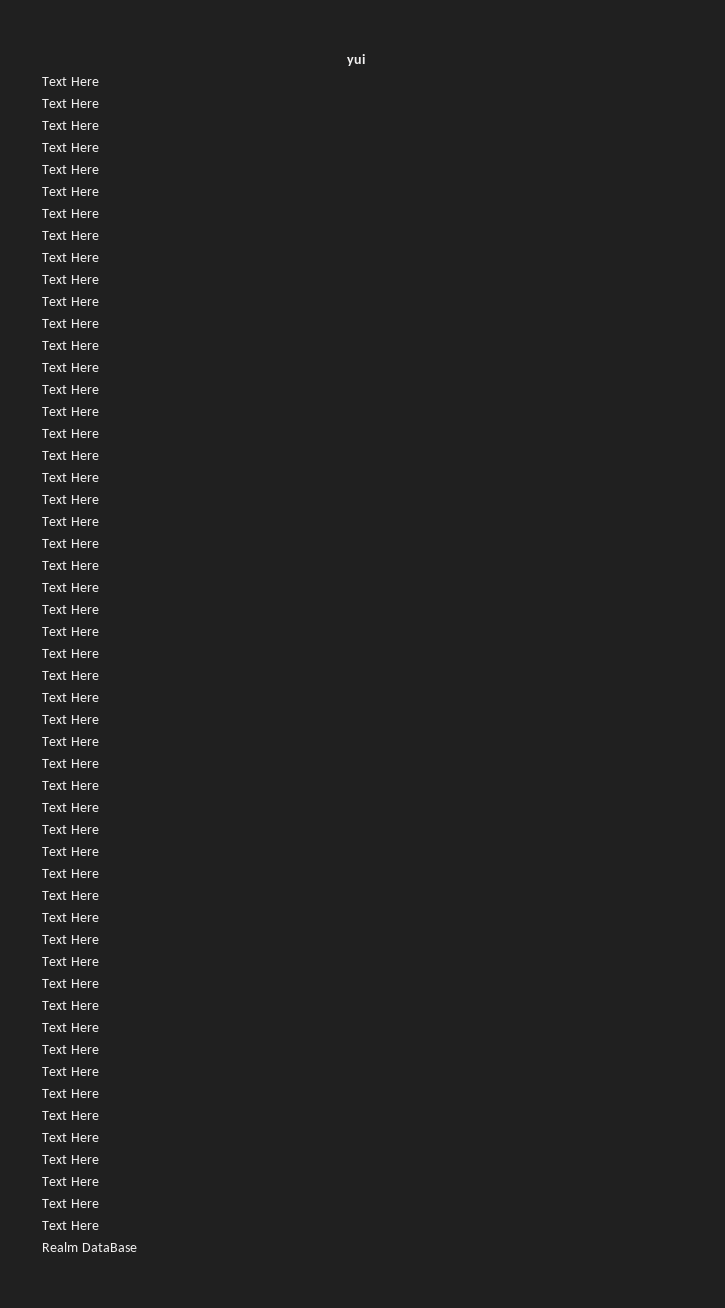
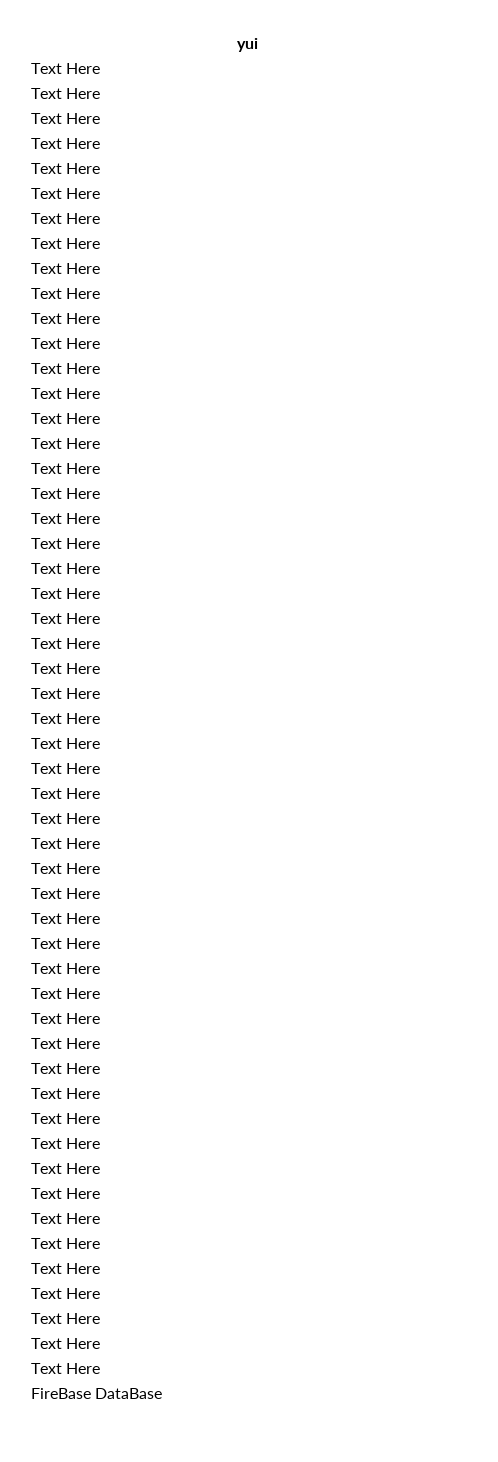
- Realm DataBase
+ FireBase DataBase

